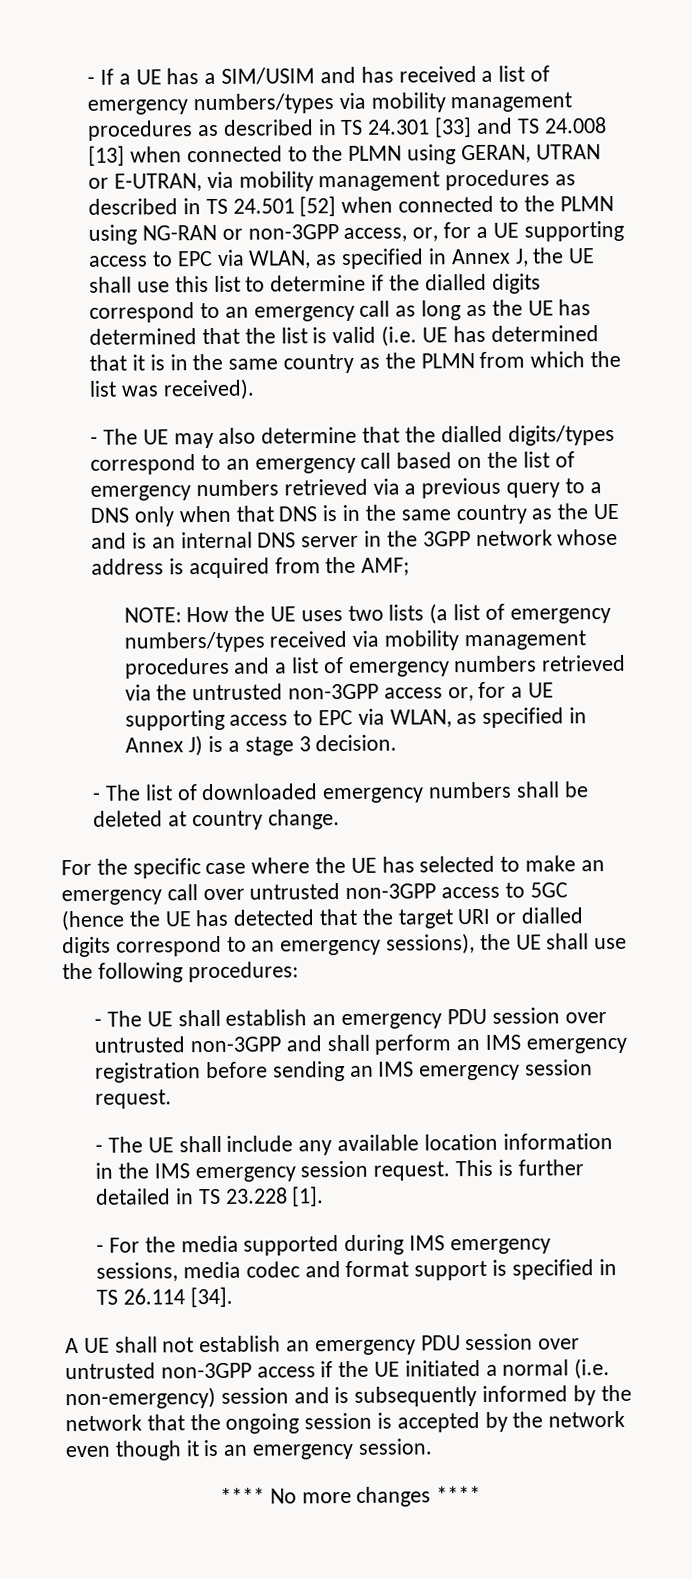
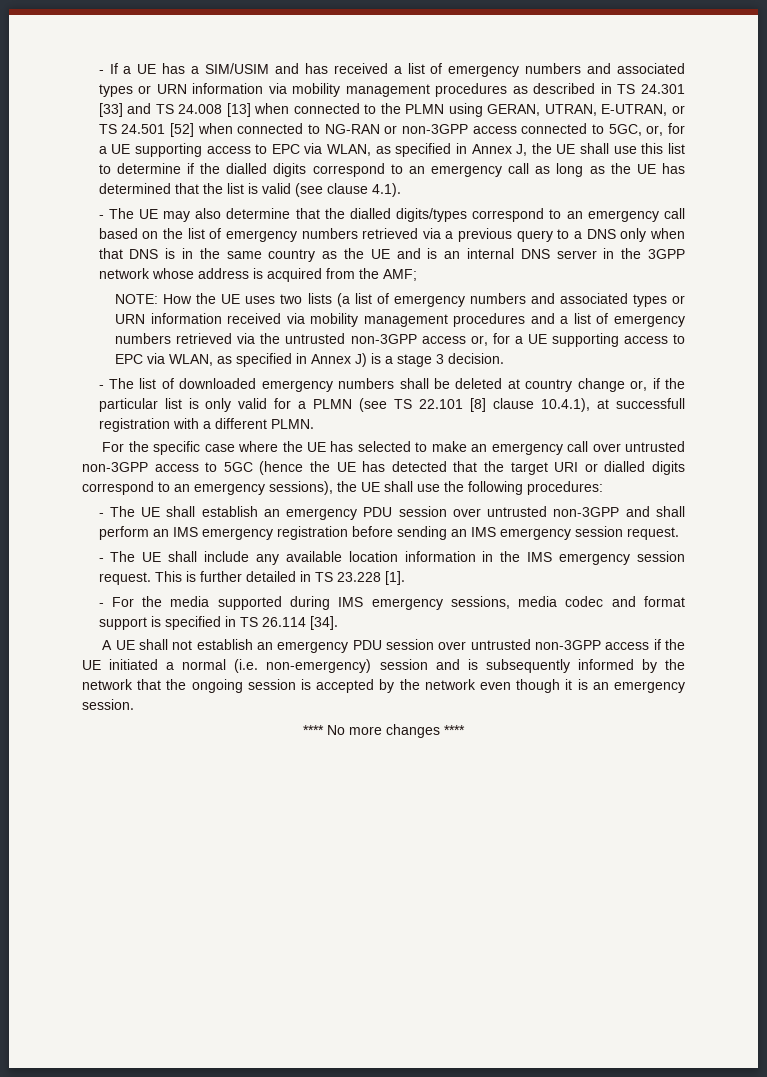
- - If a UE has a SIM/USIM and has received a list of emergency numbers/types via mobility management procedures as described in TS 24.301 [33] and TS 24.008 [13] when connected to the PLMN using GERAN, UTRAN or E-UTRAN, via mobility management procedures as described in TS 24.501 [52] when connected to the PLMN using NG-RAN or non-3GPP access, or, for a UE supporting access to EPC via WLAN, as specified in Annex J, the UE shall use this list to determine if the dialled digits correspond to an emergency call as long as the UE has determined that the list is valid (i.e. UE has determined that it is in the same country as the PLMN from which the list was received).
+ - If a UE has a SIM/USIM and has received a list of emergency numbers and associated types or URN information via mobility management procedures as described in TS 24.301 [33] and TS 24.008 [13] when connected to the PLMN using GERAN, UTRAN, E-UTRAN, or TS 24.501 [52] when connected to NG-RAN or non-3GPP access connected to 5GC, or, for a UE supporting access to EPC via WLAN, as specified in Annex J, the UE shall use this list to determine if the dialled digits correspond to an emergency call as long as the UE has determined that the list is valid (see clause 4.1).
- NOTE: How the UE uses two lists (a list of emergency numbers/types received via mobility management procedures and a list of emergency numbers retrieved via the untrusted non-3GPP access or, for a UE supporting access to EPC via WLAN, as specified in Annex J) is a stage 3 decision.
+ NOTE: How the UE uses two lists (a list of emergency numbers and associated types or URN information received via mobility management procedures and a list of emergency numbers retrieved via the untrusted non-3GPP access or, for a UE supporting access to EPC via WLAN, as specified in Annex J) is a stage 3 decision.
- - The list of downloaded emergency numbers shall be deleted at country change.
+ - The list of downloaded emergency numbers shall be deleted at country change or, if the particular list is only valid for a PLMN (see TS 22.101 [8] clause 10.4.1), at successfull registration with a different PLMN.

